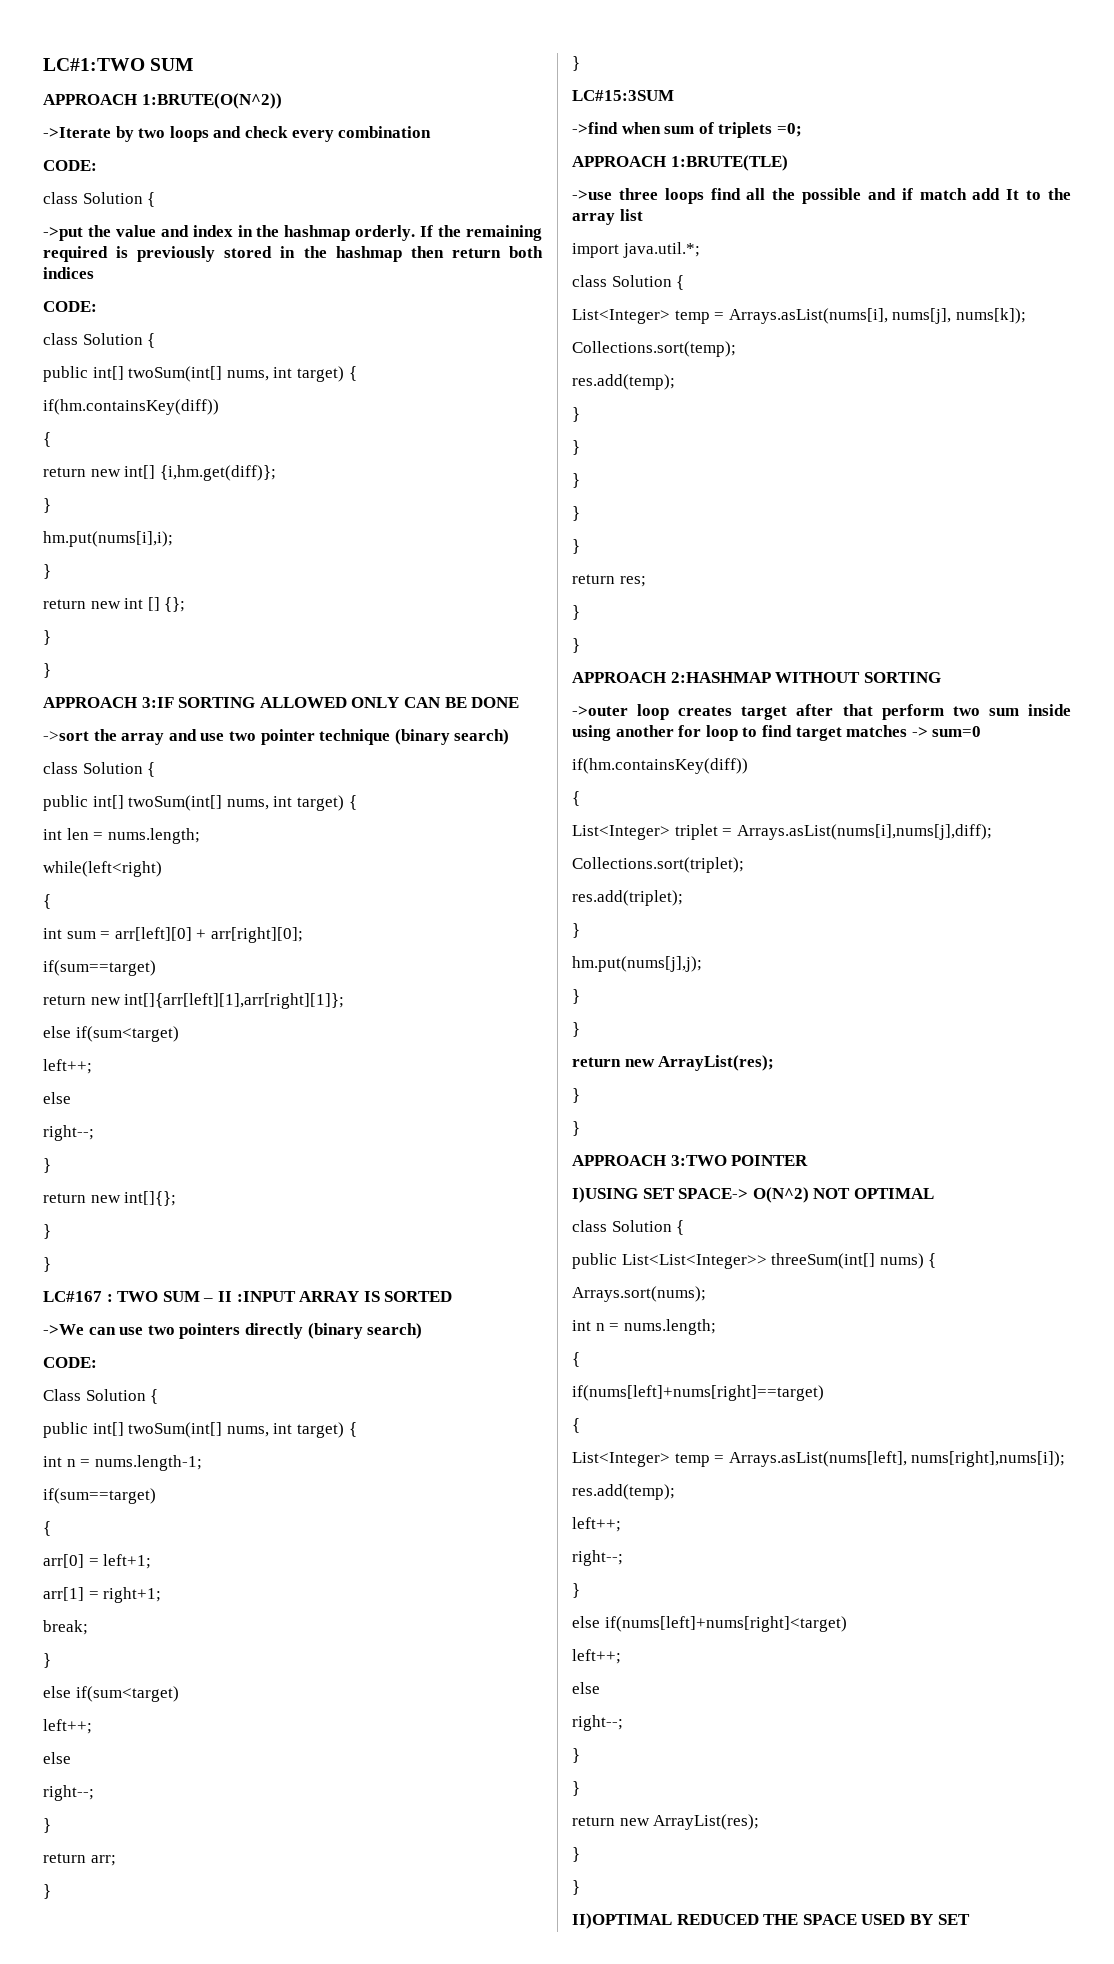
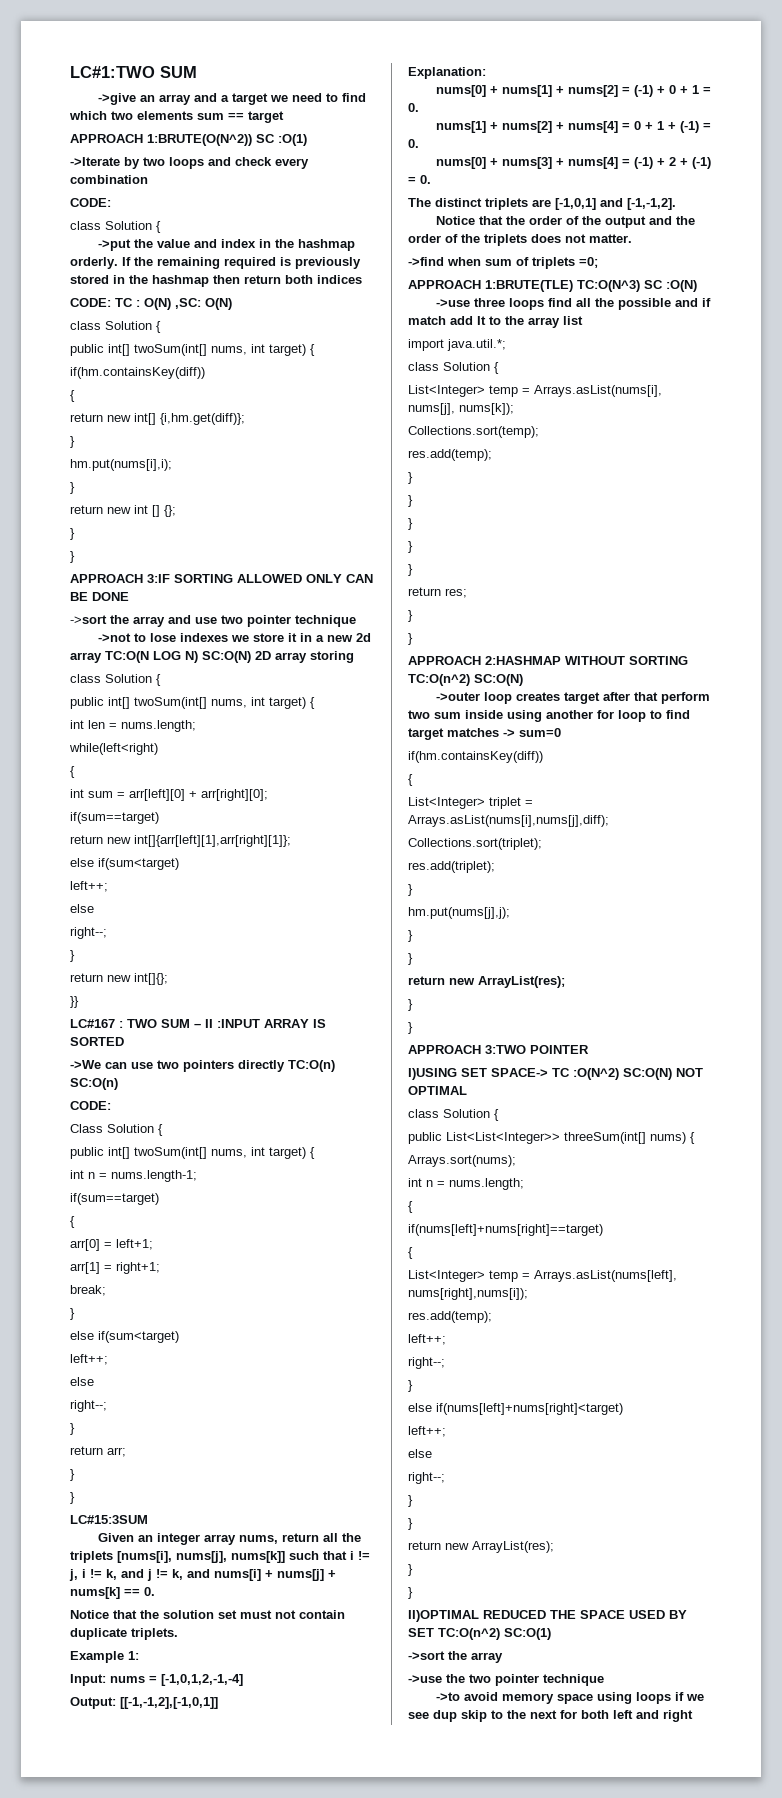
+ ->give an array and a target we need to find which two elements sum == target
- APPROACH 1:BRUTE(O(N^2))
+ APPROACH 1:BRUTE(O(N^2)) SC :O(1)
  If the remaining required is previously stored in the hashmap then return both indices
- CODE:
+ CODE: TC : O(N) ,SC: O(N)
- ->sort the array and use two pointer technique (binary search)
+ ->sort the array and use two pointer technique
+ ->not to lose indexes we store it in a new 2d array TC:O(N LOG N) SC:O(N) 2D array storing
  return new int[]{};
- }
- }
+ }}
- ->We can use two pointers directly (binary search)
+ ->We can use two pointers directly TC:O(n) SC:O(n)
+ Given an integer array nums, return all the triplets [nums[i], nums[j], nums[k]] such that i != j, i != k, and j != k, and nums[i] + nums[j] + nums[k] == 0.
+ Notice that the solution set must not contain duplicate triplets.
+ Example 1:
+ Input: nums = [-1,0,1,2,-1,-4]
+ Output: [[-1,-1,2],[-1,0,1]]
+ Explanation:
+ nums[0] + nums[1] + nums[2] = (-1) + 0 + 1 = 0.
+ nums[1] + nums[2] + nums[4] = 0 + 1 + (-1) = 0.
+ nums[0] + nums[3] + nums[4] = (-1) + 2 + (-1) = 0.
+ The distinct triplets are [-1,0,1] and [-1,-1,2].
+ Notice that the order of the output and the order of the triplets does not matter.
- APPROACH 1:BRUTE(TLE)
+ APPROACH 1:BRUTE(TLE) TC:O(N^3) SC :O(N)
- APPROACH 2:HASHMAP WITHOUT SORTING
+ APPROACH 2:HASHMAP WITHOUT SORTING TC:O(n^2) SC:O(N)
- I)USING SET SPACE-> O(N^2) NOT OPTIMAL
+ I)USING SET SPACE-> TC :O(N^2) SC:O(N) NOT OPTIMAL
- II)OPTIMAL REDUCED THE SPACE USED BY SET
+ II)OPTIMAL REDUCED THE SPACE USED BY SET TC:O(n^2) SC:O(1)
+ ->sort the array
+ ->use the two pointer technique
+ ->to avoid memory space using loops if we see dup skip to the next for both left and right

